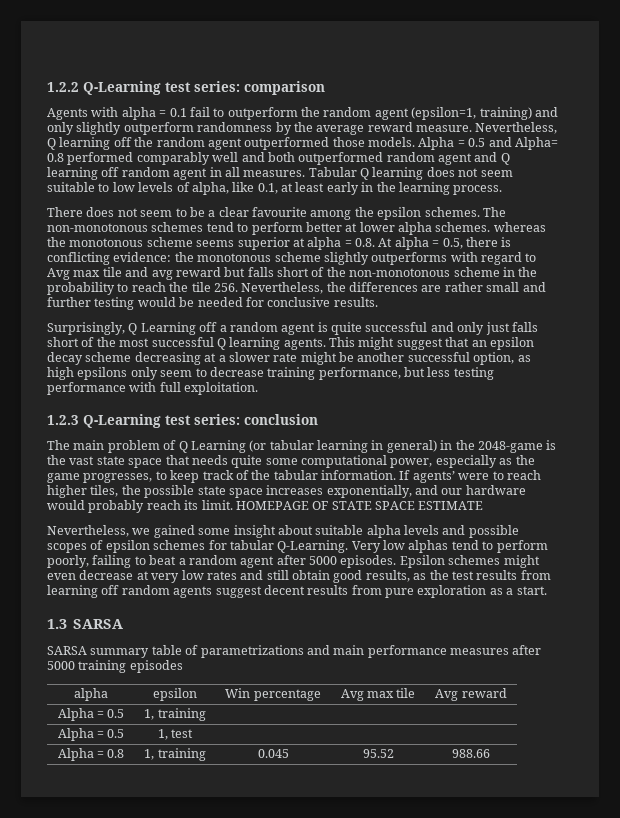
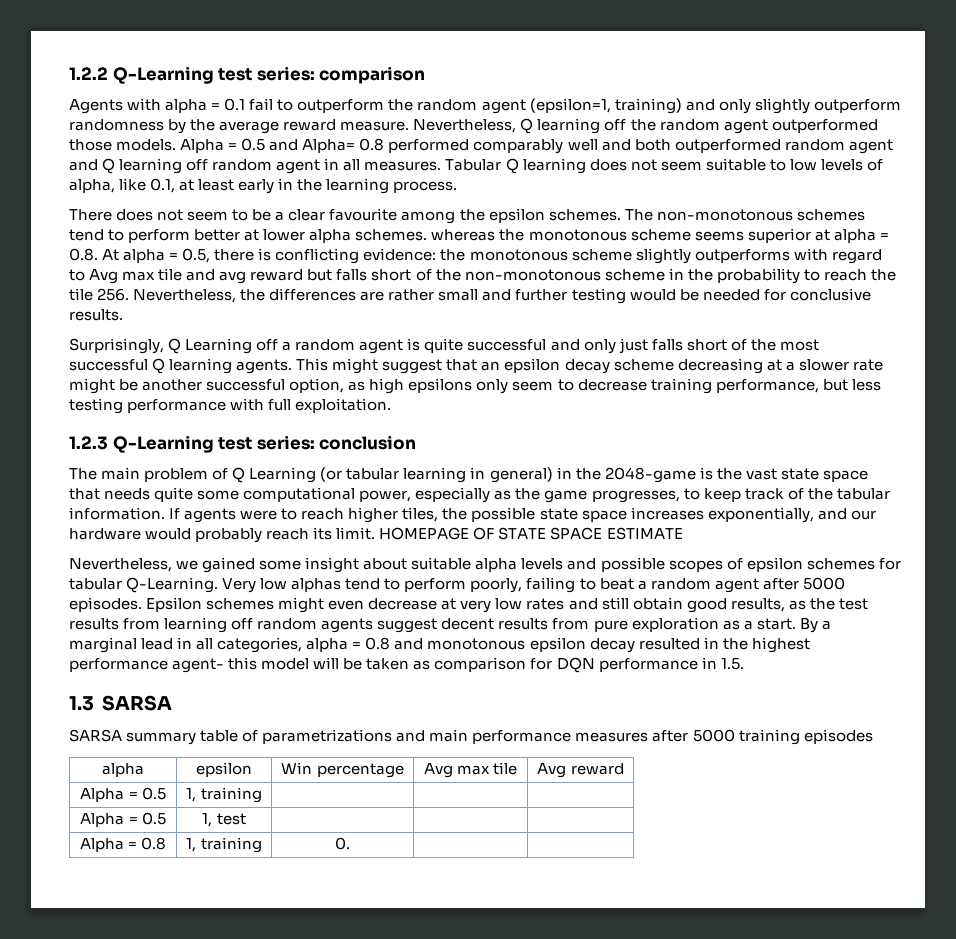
- If agents’ were to reach higher tiles, the possible state space increases exponentially, and our hardware would probably reach its limit.
+ If agents were to reach higher tiles, the possible state space increases exponentially, and our hardware would probably reach its limit.
+ By a marginal lead in all categories, alpha = 0.8 and monotonous epsilon decay resulted in the highest performance agent- this model will be taken as comparison for DQN performance in 1.5.
- Alpha = 0.8 | 1, training | 0.045 | 95.52 | 988.66
+ Alpha = 0.8 | 1, training | 0. | |

